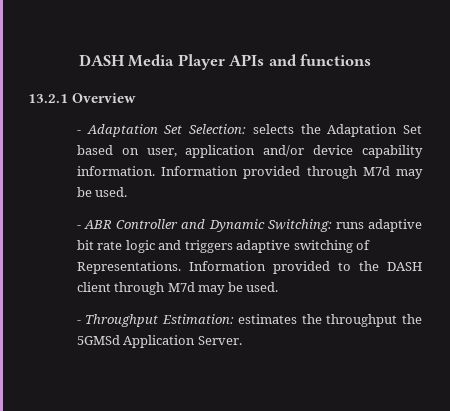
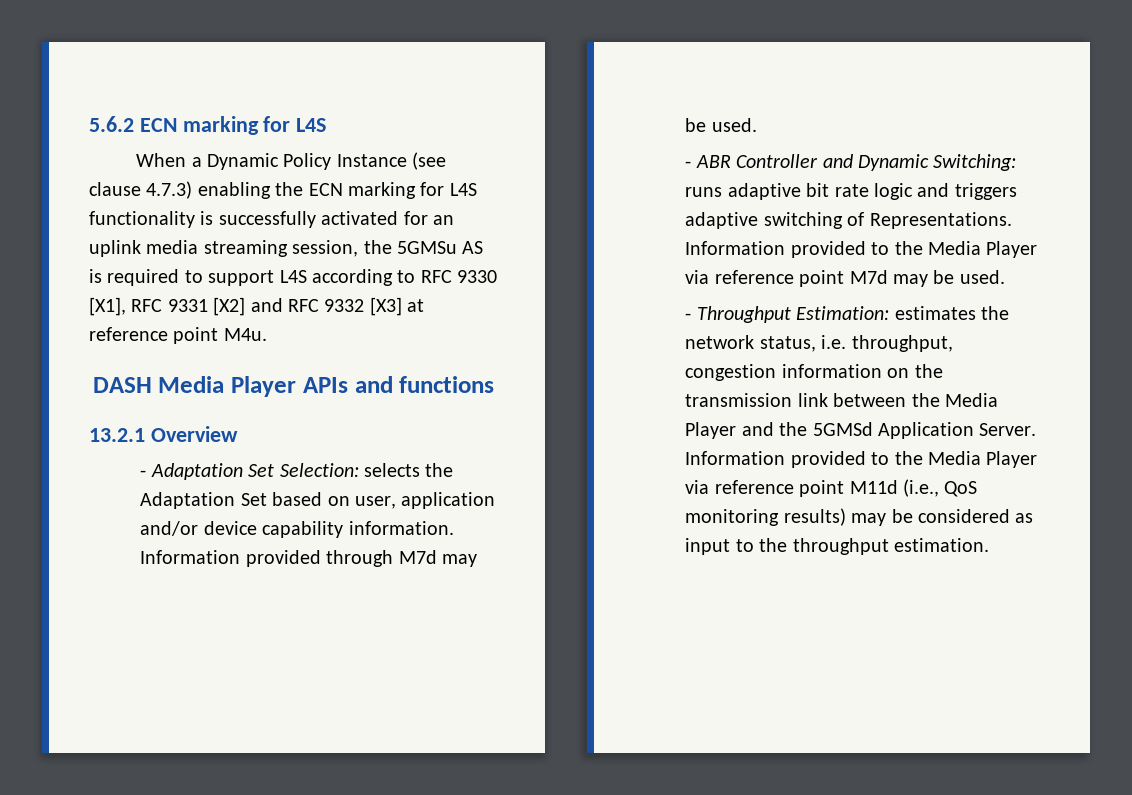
+ 5.6.2 ECN marking for L4S
+ When a Dynamic Policy Instance (see clause 4.7.3) enabling the ECN marking for L4S functionality is successfully activated for an uplink media streaming session, the 5GMSu AS is required to support L4S according to RFC 9330 [X1], RFC 9331 [X2] and RFC 9332 [X3] at reference point M4u.
- Information provided to the DASH client through M7d may be used.
+ Information provided to the Media Player via reference point M7d may be used.
- - Throughput Estimation: estimates the throughput the 5GMSd Application Server.
+ - Throughput Estimation: estimates the network status, i.e. throughput, congestion information on the transmission link between the Media Player and the 5GMSd Application Server. Information provided to the Media Player via reference point M11d (i.e., QoS monitoring results) may be considered as input to the throughput estimation.

